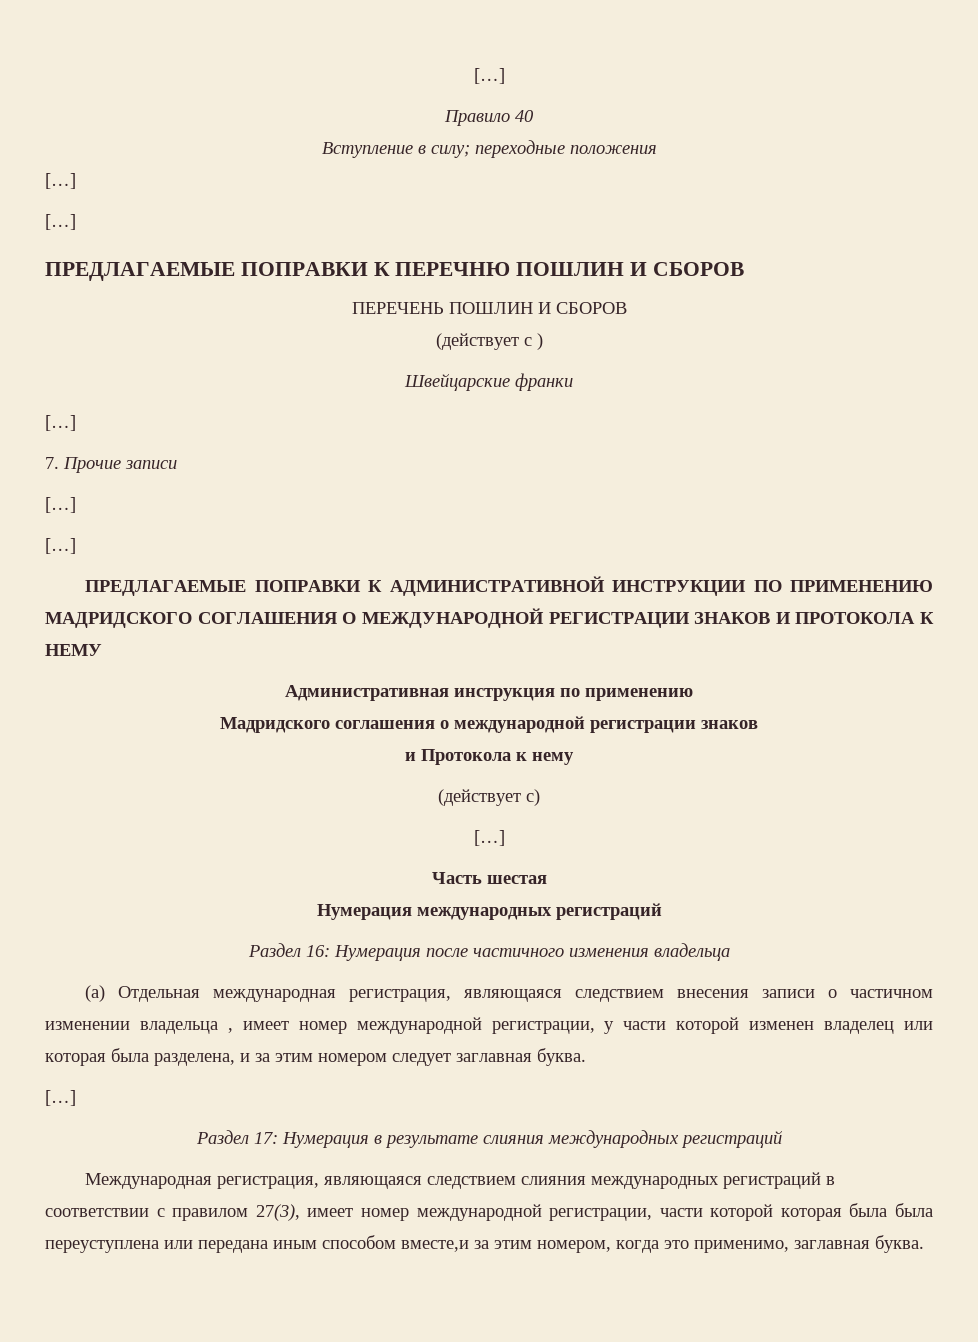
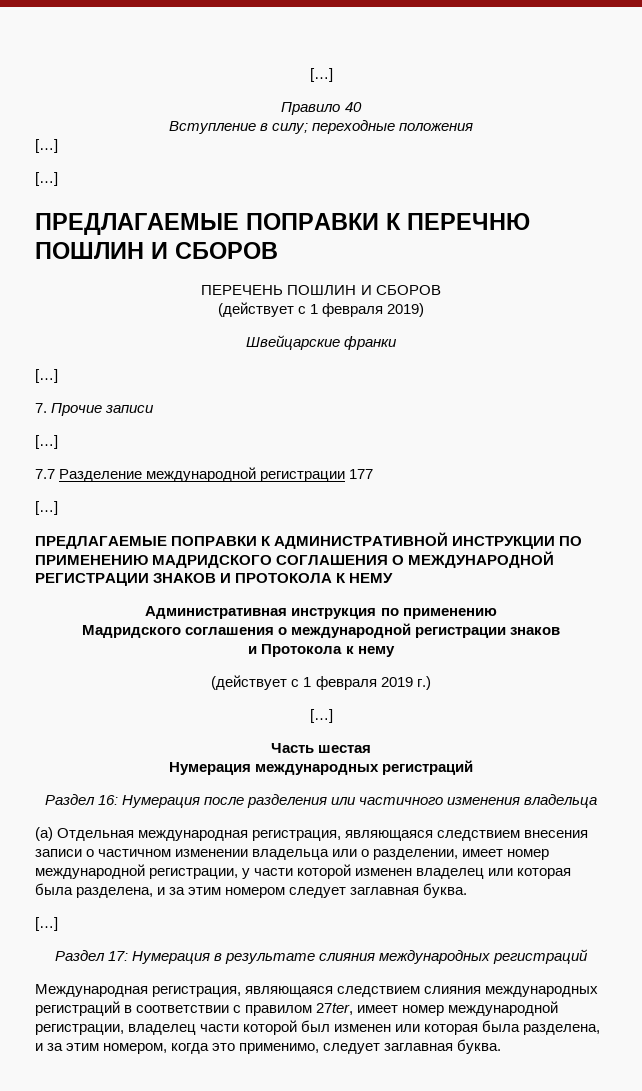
- (действует с )
+ (действует с 1 февраля 2019)
+ 7.7 Разделение международной регистрации 177
- (действует с)
+ (действует с 1 февраля 2019 г.)
- Раздел 16: Нумерация после частичного изменения владельца
+ Раздел 16: Нумерация после разделения или частичного изменения владельца
- (a) Отдельная международная регистрация, являющаяся следствием внесения записи о частичном изменении владельца , имеет номер международной регистрации, у части которой изменен владелец или которая была разделена, и за этим номером следует заглавная буква.
+ (a) Отдельная международная регистрация, являющаяся следствием внесения записи о частичном изменении владельца или о разделении, имеет номер международной регистрации, у части которой изменен владелец или которая была разделена, и за этим номером следует заглавная буква.
- Международная регистрация, являющаяся следствием слияния международных регистраций в соответствии с правилом 27(3), имеет номер международной регистрации, части которой которая была была переуступлена или передана иным способом вместе,и за этим номером, когда это применимо, заглавная буква.
+ Международная регистрация, являющаяся следствием слияния международных регистраций в соответствии с правилом 27ter, имеет номер международной регистрации, владелец части которой был изменен или которая была разделена, и за этим номером, когда это применимо, следует заглавная буква.

